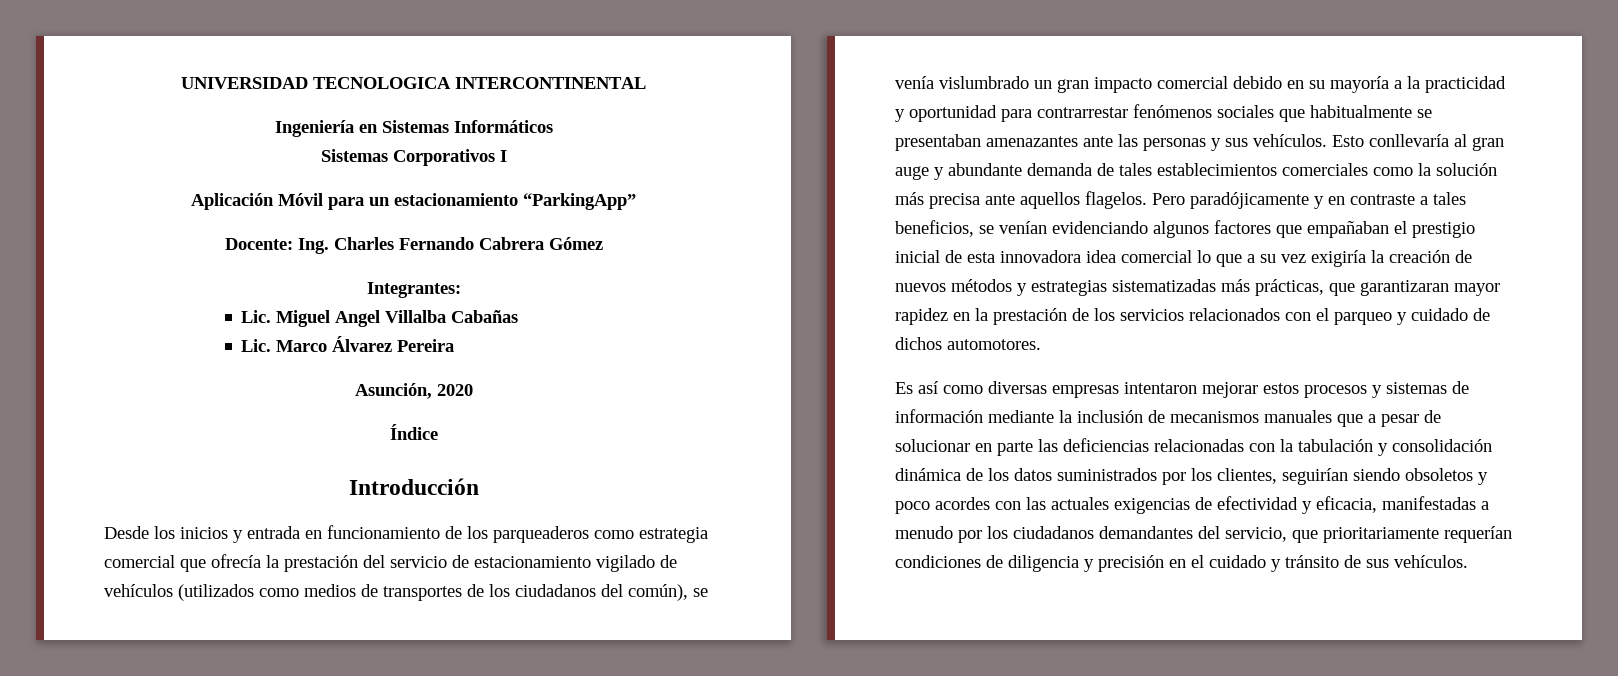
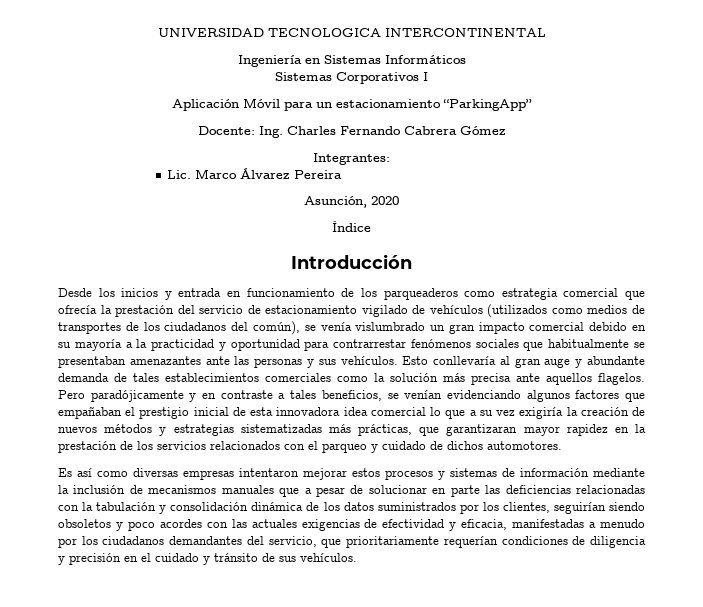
- Lic. Miguel Angel Villalba Cabañas

